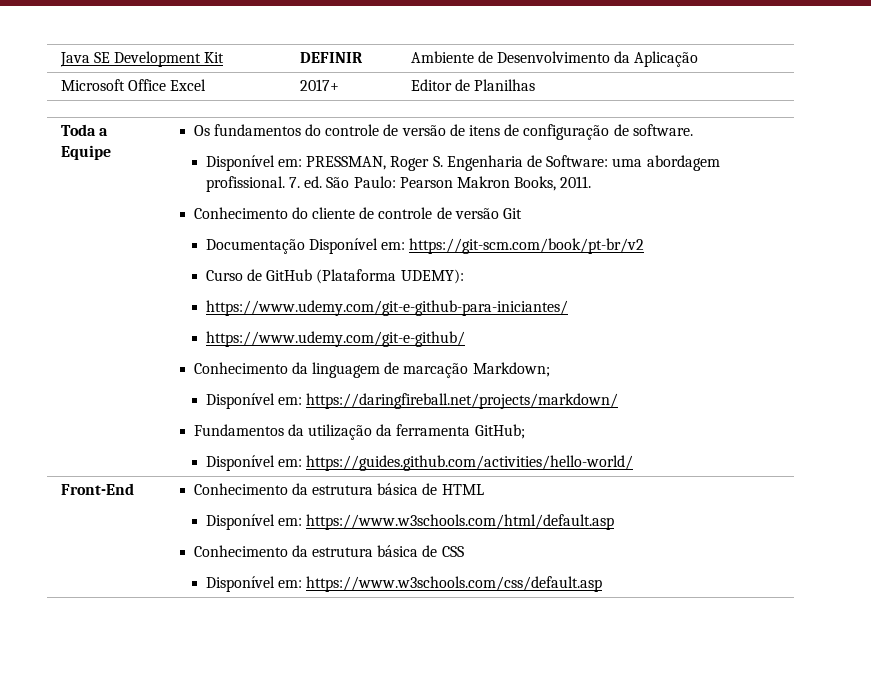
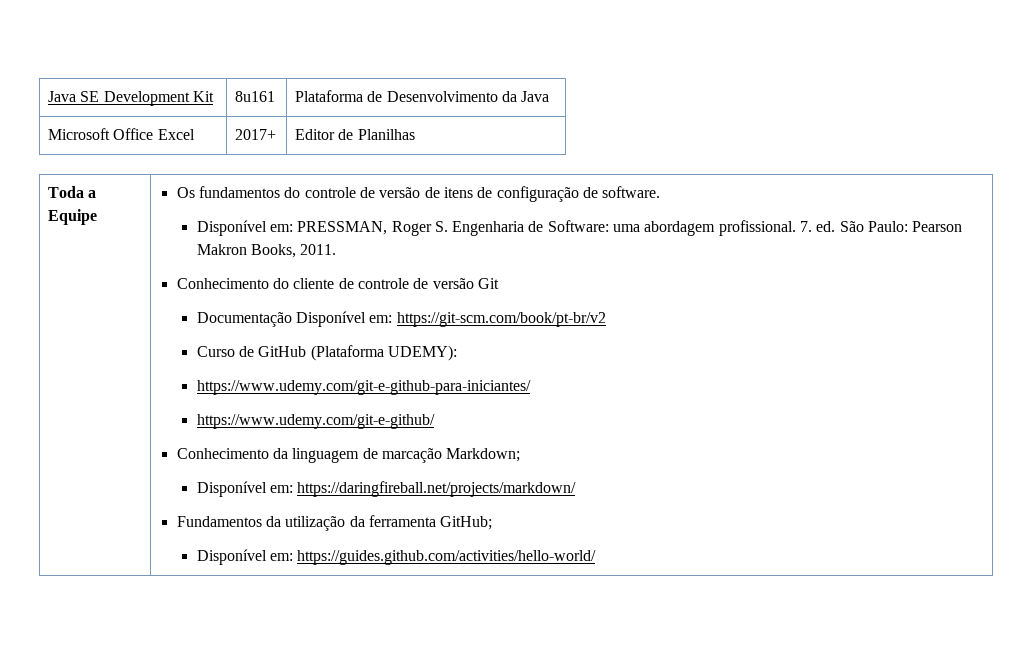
- Java SE Development Kit | DEFINIR | Ambiente de Desenvolvimento da Aplicação
+ Java SE Development Kit | 8u161 | Plataforma de Desenvolvimento da Java
- Front-End | Conhecimento da estrutura básica de HTML
- Disponível em: https://www.w3schools.com/html/default.asp
- Conhecimento da estrutura básica de CSS
- Disponível em: https://www.w3schools.com/css/default.asp

